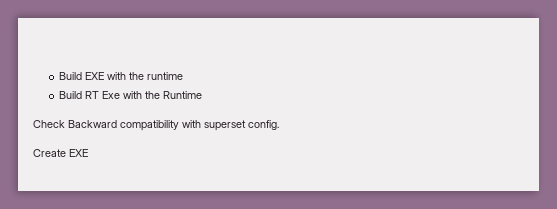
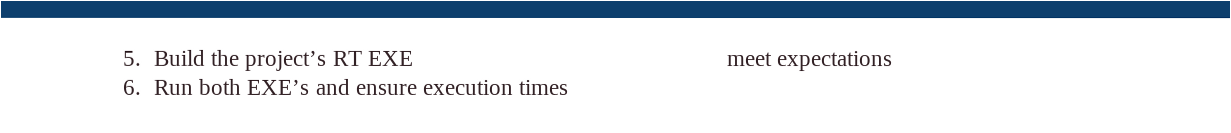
- Build EXE with the runtime
- Build RT Exe with the Runtime
- Check Backward compatibility with superset config.
- Create EXE
+ 5. Build the project’s RT EXE
+ 6. Run both EXE’s and ensure execution times meet expectations

